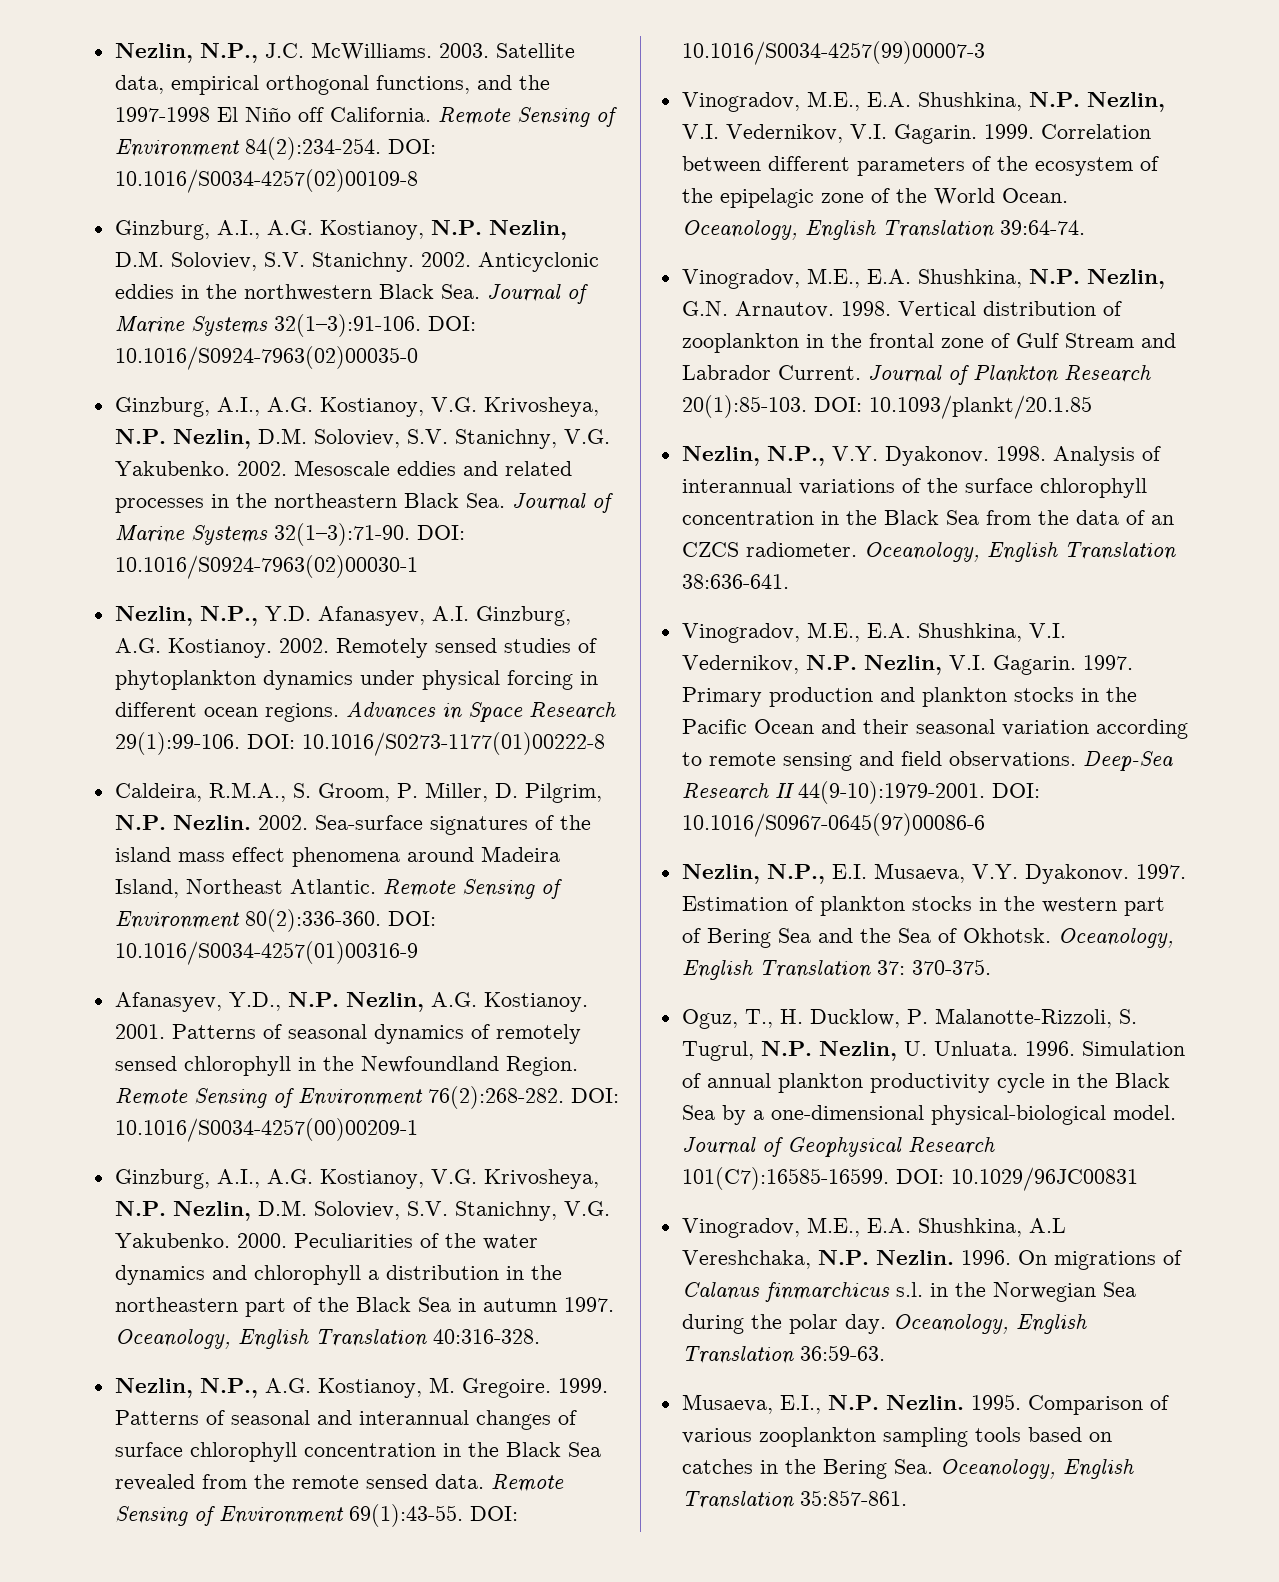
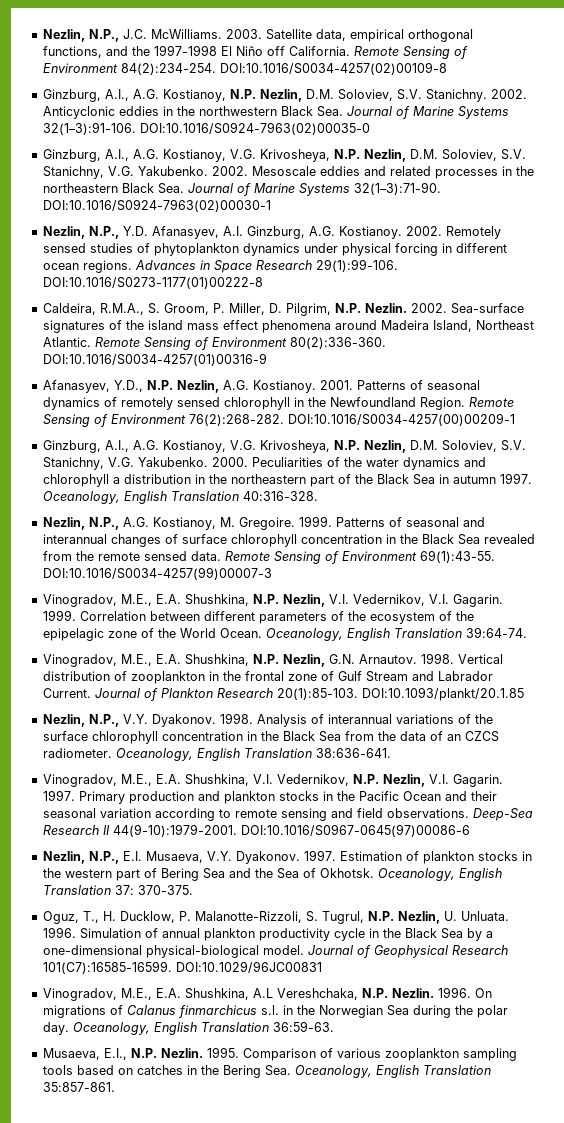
- DOI: 10.1016/S0034-4257(02)00109-8
+ DOI:10.1016/S0034-4257(02)00109-8
- DOI: 10.1016/S0924-7963(02)00035-0
+ DOI:10.1016/S0924-7963(02)00035-0
- DOI: 10.1016/S0924-7963(02)00030-1
+ DOI:10.1016/S0924-7963(02)00030-1
- DOI: 10.1016/S0273-1177(01)00222-8
+ DOI:10.1016/S0273-1177(01)00222-8
- DOI: 10.1016/S0034-4257(01)00316-9
+ DOI:10.1016/S0034-4257(01)00316-9
- DOI: 10.1016/S0034-4257(00)00209-1
+ DOI:10.1016/S0034-4257(00)00209-1
- DOI: 10.1016/S0034-4257(99)00007-3
+ DOI:10.1016/S0034-4257(99)00007-3
- DOI: 10.1093/plankt/20.1.85
+ DOI:10.1093/plankt/20.1.85
- DOI: 10.1016/S0967-0645(97)00086-6
+ DOI:10.1016/S0967-0645(97)00086-6
- DOI: 10.1029/96JC00831
+ DOI:10.1029/96JC00831

